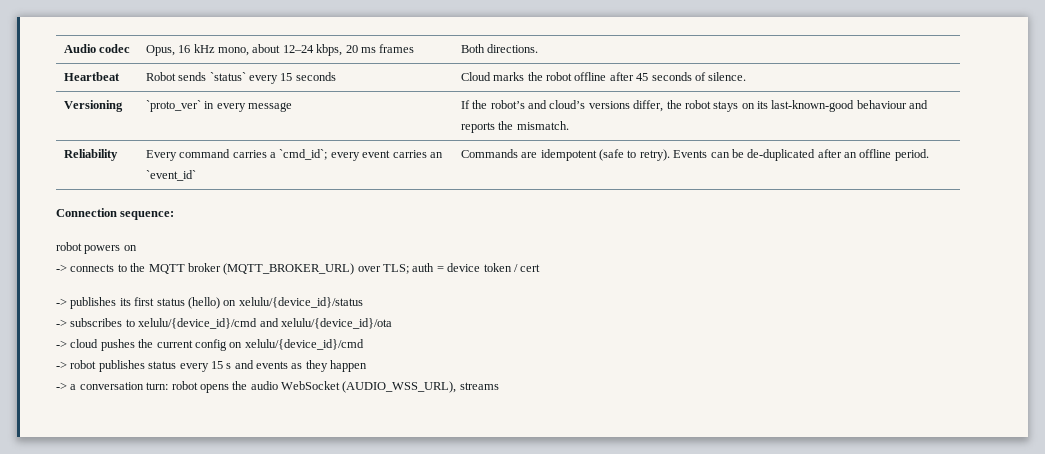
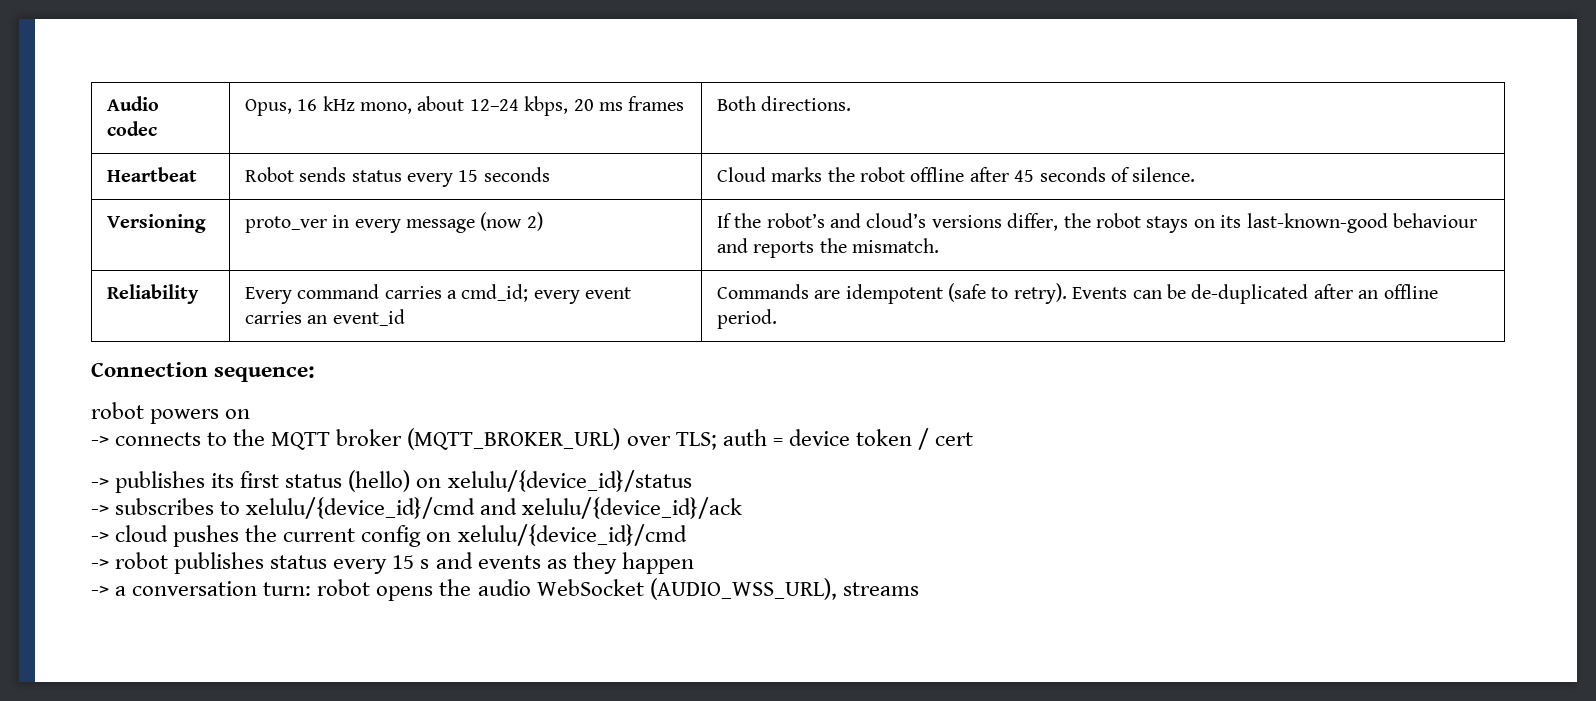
- Heartbeat | Robot sends `status` every 15 seconds | Cloud marks the robot offline after 45 seconds of silence.
+ Heartbeat | Robot sends status every 15 seconds | Cloud marks the robot offline after 45 seconds of silence.
- Versioning | `proto_ver` in every message | If the robot’s and cloud’s versions differ, the robot stays on its last-known-good behaviour and reports the mismatch.
+ Versioning | proto_ver in every message (now 2) | If the robot’s and cloud’s versions differ, the robot stays on its last-known-good behaviour and reports the mismatch.
- Reliability | Every command carries a `cmd_id`; every event carries an `event_id` | Commands are idempotent (safe to retry). Events can be de-duplicated after an offline period.
+ Reliability | Every command carries a cmd_id; every event carries an event_id | Commands are idempotent (safe to retry). Events can be de-duplicated after an offline period.
- -> subscribes to xelulu/{device_id}/cmd and xelulu/{device_id}/ota
+ -> subscribes to xelulu/{device_id}/cmd and xelulu/{device_id}/ack

